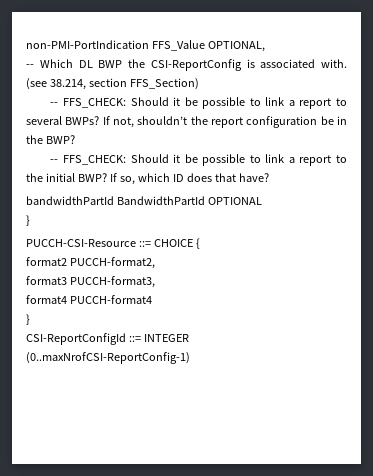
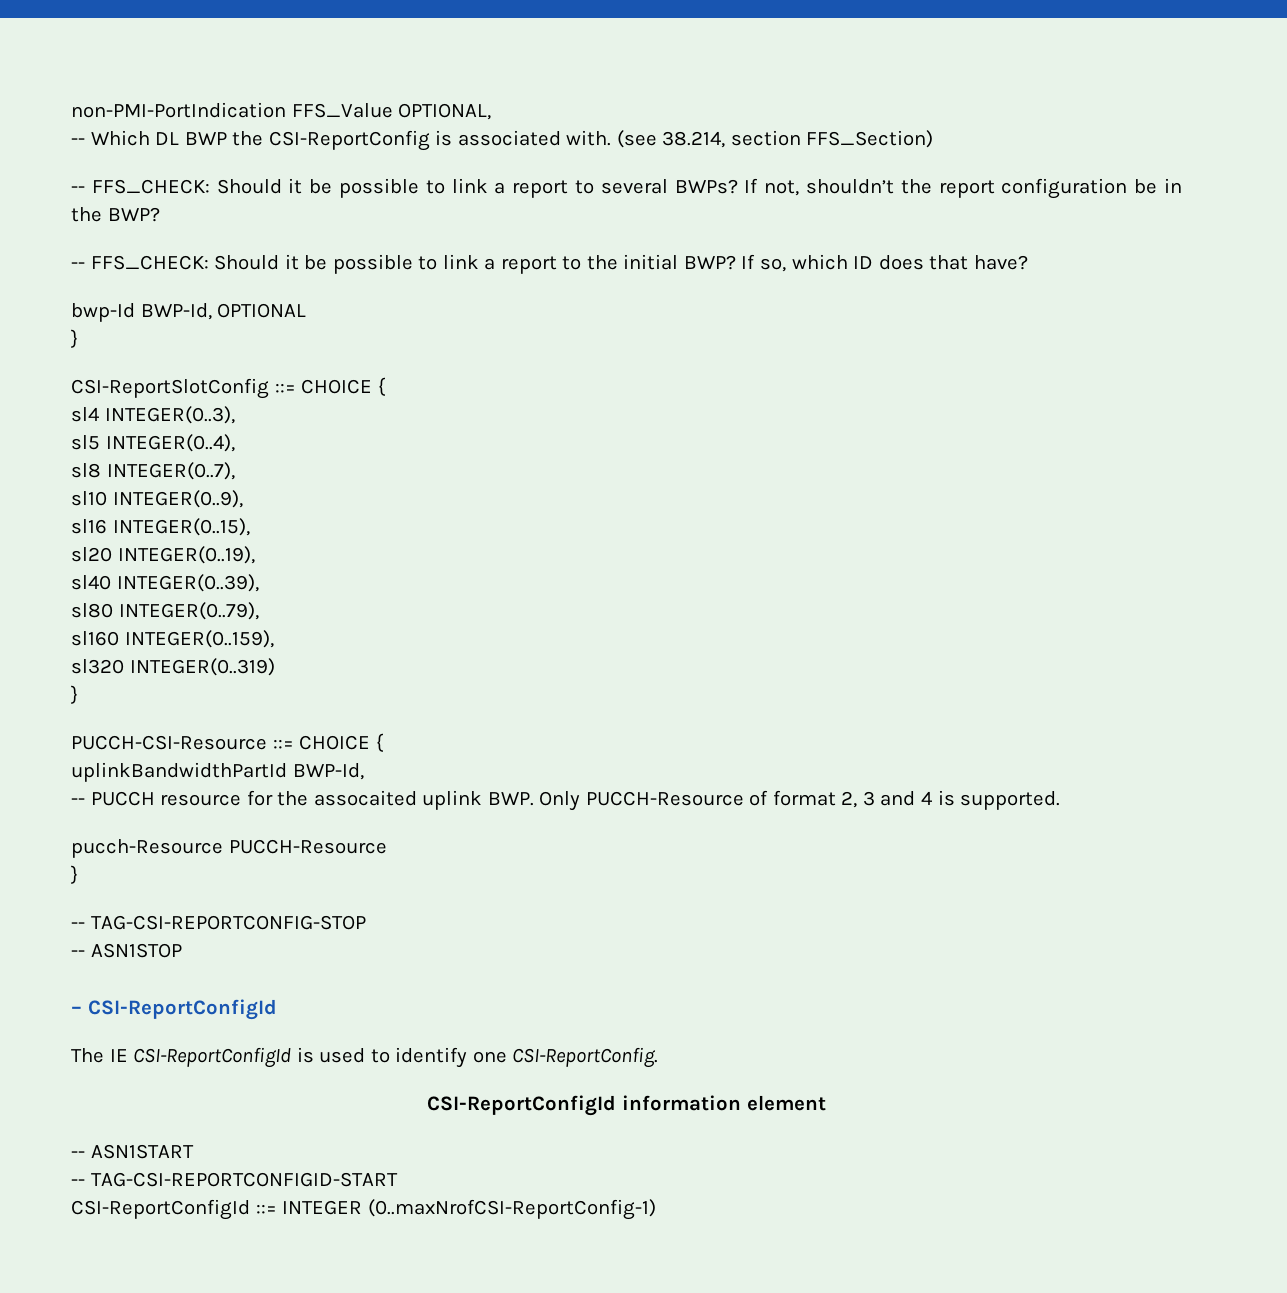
- bandwidthPartId BandwidthPartId OPTIONAL
+ bwp-Id BWP-Id, OPTIONAL
+ CSI-ReportSlotConfig ::= CHOICE {
+ sl4 INTEGER(0..3),
+ sl5 INTEGER(0..4),
+ sl8 INTEGER(0..7),
+ sl10 INTEGER(0..9),
+ sl16 INTEGER(0..15),
+ sl20 INTEGER(0..19),
+ sl40 INTEGER(0..39),
+ sl80 INTEGER(0..79),
+ sl160 INTEGER(0..159),
+ sl320 INTEGER(0..319)
+ }
  PUCCH-CSI-Resource ::= CHOICE {
- format2 PUCCH-format2,
- format3 PUCCH-format3,
- format4 PUCCH-format4
+ uplinkBandwidthPartId BWP-Id,
+ -- PUCCH resource for the assocaited uplink BWP. Only PUCCH-Resource of format 2, 3 and 4 is supported.
+ pucch-Resource PUCCH-Resource
  }
+ -- TAG-CSI-REPORTCONFIG-STOP
+ -- ASN1STOP
+ – CSI-ReportConfigId
+ The IE CSI-ReportConfigId is used to identify one CSI-ReportConfig.
+ CSI-ReportConfigId information element
+ -- ASN1START
+ -- TAG-CSI-REPORTCONFIGID-START

